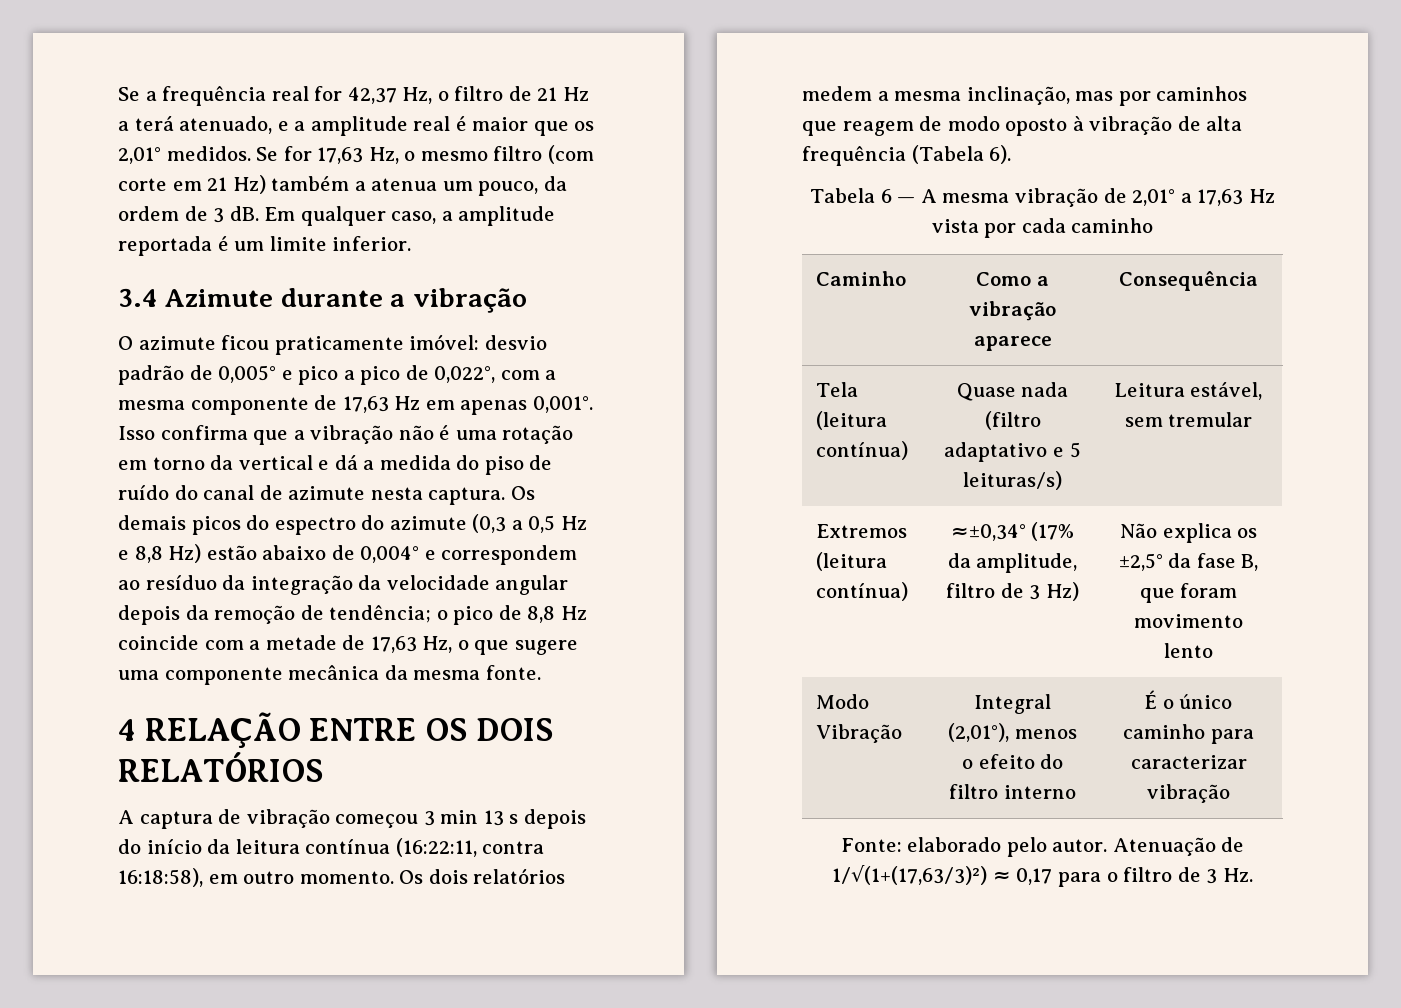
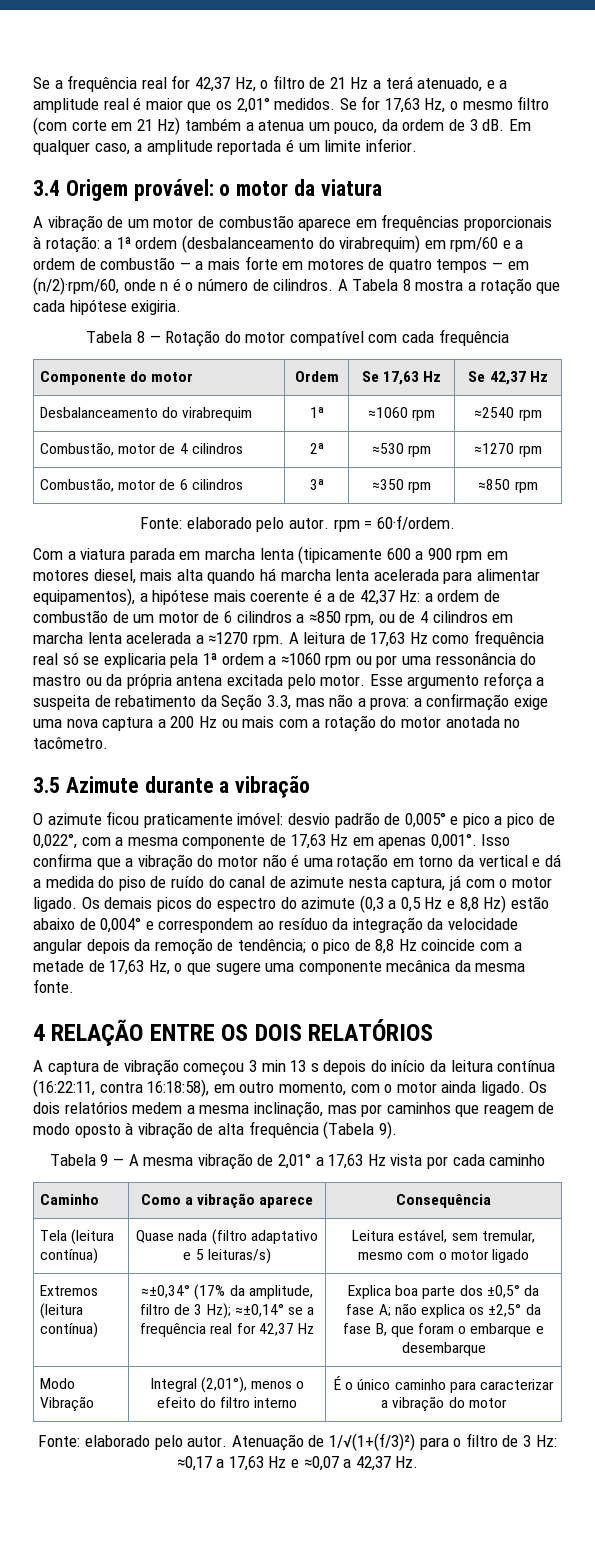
- 3.4 Azimute durante a vibração
+ 3.4 Origem provável: o motor da viatura
+ A vibração de um motor de combustão aparece em frequências proporcionais à rotação: a 1ª ordem (desbalanceamento do virabrequim) em rpm/60 e a ordem de combustão — a mais forte em motores de quatro tempos — em (n/2)·rpm/60, onde n é o número de cilindros. A Tabela 8 mostra a rotação que cada hipótese exigiria.
+ Tabela 8 — Rotação do motor compatível com cada frequência
+ Componente do motor | Ordem | Se 17,63 Hz | Se 42,37 Hz
+ Desbalanceamento do virabrequim | 1ª | ≈1060 rpm | ≈2540 rpm
+ Combustão, motor de 4 cilindros | 2ª | ≈530 rpm | ≈1270 rpm
+ Combustão, motor de 6 cilindros | 3ª | ≈350 rpm | ≈850 rpm
+ Fonte: elaborado pelo autor. rpm = 60·f/ordem.
+ Com a viatura parada em marcha lenta (tipicamente 600 a 900 rpm em motores diesel, mais alta quando há marcha lenta acelerada para alimentar equipamentos), a hipótese mais coerente é a de 42,37 Hz: a ordem de combustão de um motor de 6 cilindros a ≈850 rpm, ou de 4 cilindros em marcha lenta acelerada a ≈1270 rpm. A leitura de 17,63 Hz como frequência real só se explicaria pela 1ª ordem a ≈1060 rpm ou por uma ressonância do mastro ou da própria antena excitada pelo motor. Esse argumento reforça a suspeita de rebatimento da Seção 3.3, mas não a prova: a confirmação exige uma nova captura a 200 Hz ou mais com a rotação do motor anotada no tacômetro.
+ 3.5 Azimute durante a vibração
- Isso confirma que a vibração não é uma rotação em torno da vertical e dá a medida do piso de ruído do canal de azimute nesta captura.
+ Isso confirma que a vibração do motor não é uma rotação em torno da vertical e dá a medida do piso de ruído do canal de azimute nesta captura, já com o motor ligado.
- A captura de vibração começou 3 min 13 s depois do início da leitura contínua (16:22:11, contra 16:18:58), em outro momento.
+ A captura de vibração começou 3 min 13 s depois do início da leitura contínua (16:22:11, contra 16:18:58), em outro momento, com o motor ainda ligado.
- Os dois relatórios medem a mesma inclinação, mas por caminhos que reagem de modo oposto à vibração de alta frequência (Tabela 6).
- Tabela 6 — A mesma vibração de 2,01° a 17,63 Hz vista por cada caminho
+ Os dois relatórios medem a mesma inclinação, mas por caminhos que reagem de modo oposto à vibração de alta frequência (Tabela 9).
+ Tabela 9 — A mesma vibração de 2,01° a 17,63 Hz vista por cada caminho
- Tela (leitura contínua) | Quase nada (filtro adaptativo e 5 leituras/s) | Leitura estável, sem tremular
+ Tela (leitura contínua) | Quase nada (filtro adaptativo e 5 leituras/s) | Leitura estável, sem tremular, mesmo com o motor ligado
- Extremos (leitura contínua) | ≈±0,34° (17% da amplitude, filtro de 3 Hz) | Não explica os ±2,5° da fase B, que foram movimento lento
+ Extremos (leitura contínua) | ≈±0,34° (17% da amplitude, filtro de 3 Hz); ≈±0,14° se a frequência real for 42,37 Hz | Explica boa parte dos ±0,5° da fase A; não explica os ±2,5° da fase B, que foram o embarque e desembarque
- Modo Vibração | Integral (2,01°), menos o efeito do filtro interno | É o único caminho para caracterizar vibração
+ Modo Vibração | Integral (2,01°), menos o efeito do filtro interno | É o único caminho para caracterizar a vibração do motor
- Atenuação de 1/√(1+(17,63/3)²) ≈ 0,17 para o filtro de 3 Hz.
+ Atenuação de 1/√(1+(f/3)²) para o filtro de 3 Hz: ≈0,17 a 17,63 Hz e ≈0,07 a 42,37 Hz.

